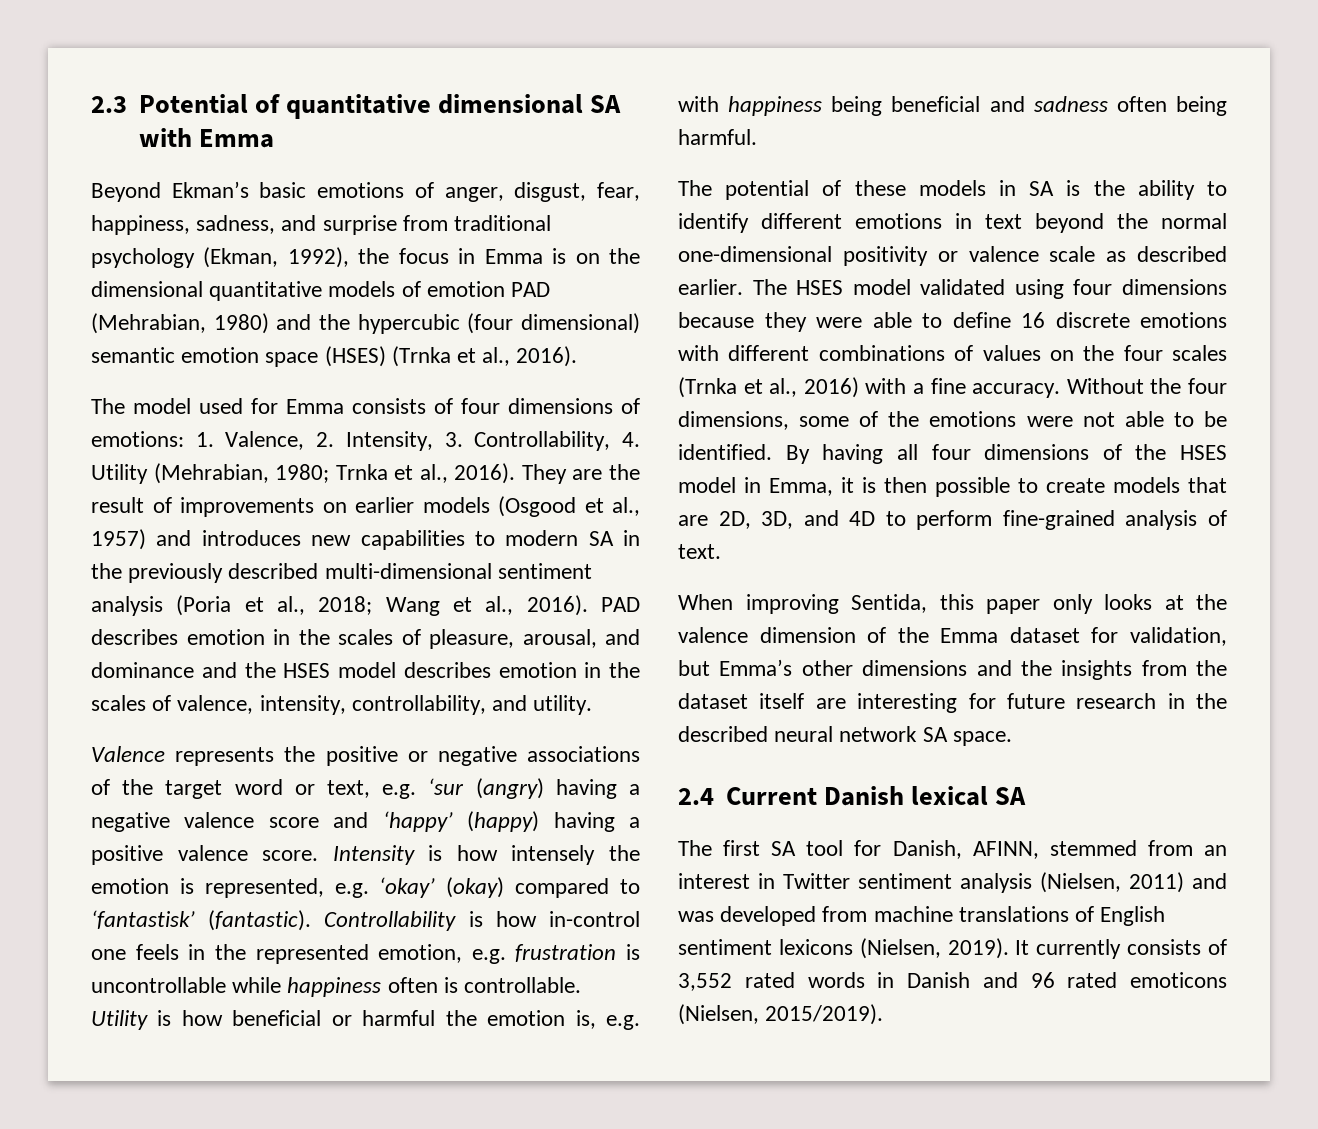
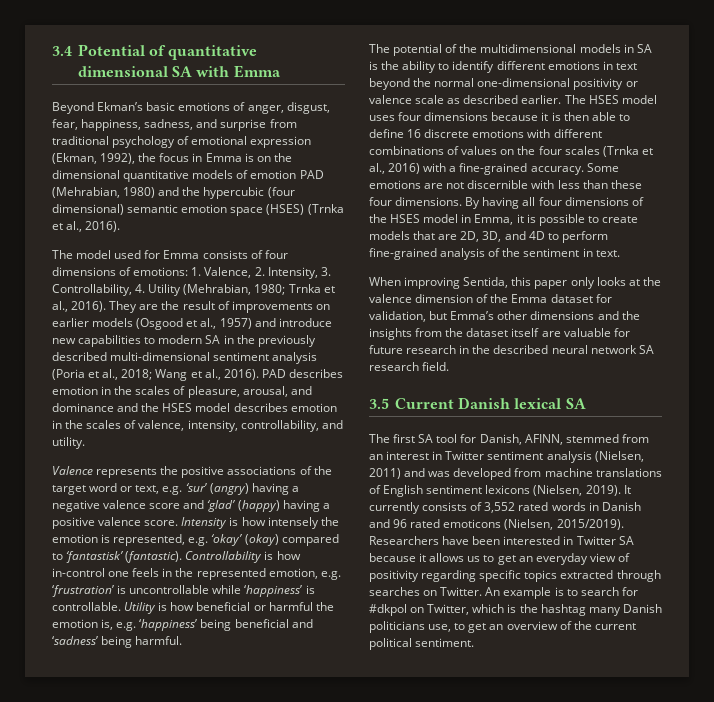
- 2.3 Potential of quantitative dimensional SA with Emma
+ 3.4 Potential of quantitative dimensional SA with Emma
- Beyond Ekman’s basic emotions of anger, disgust, fear, happiness, sadness, and surprise from traditional psychology (Ekman, 1992), the focus in Emma is on the dimensional quantitative models of emotion PAD (Mehrabian, 1980) and the hypercubic (four dimensional) semantic emotion space (HSES) (Trnka et al., 2016).
+ Beyond Ekman’s basic emotions of anger, disgust, fear, happiness, sadness, and surprise from traditional psychology of emotional expression (Ekman, 1992), the focus in Emma is on the dimensional quantitative models of emotion PAD (Mehrabian, 1980) and the hypercubic (four dimensional) semantic emotion space (HSES) (Trnka et al., 2016).
- They are the result of improvements on earlier models (Osgood et al., 1957) and introduces new capabilities to modern SA in the previously described multi-dimensional sentiment analysis (Poria et al., 2018; Wang et al., 2016).
+ They are the result of improvements on earlier models (Osgood et al., 1957) and introduce new capabilities to modern SA in the previously described multi-dimensional sentiment analysis (Poria et al., 2018; Wang et al., 2016).
- Valence represents the positive or negative associations of the target word or text, e.g. ‘sur (angry) having a negative valence score and ‘happy’ (happy) having a positive valence score.
+ Valence represents the positive associations of the target word or text, e.g. ‘sur’ (angry) having a negative valence score and ‘glad’ (happy) having a positive valence score.
- Controllability is how in-control one feels in the represented emotion, e.g. frustration is uncontrollable while happiness often is controllable.
+ Controllability is how in-control one feels in the represented emotion, e.g. ‘frustration’ is uncontrollable while ‘happiness’ is controllable.
- Utility is how beneficial or harmful the emotion is, e.g. with happiness being beneficial and sadness often being harmful.
+ Utility is how beneficial or harmful the emotion is, e.g. ‘happiness’ being beneficial and ‘sadness’ being harmful.
- The potential of these models in SA is the ability to identify different emotions in text beyond the normal one-dimensional positivity or valence scale as described earlier.
+ The potential of the multidimensional models in SA is the ability to identify different emotions in text beyond the normal one-dimensional positivity or valence scale as described earlier.
- The HSES model validated using four dimensions because they were able to define 16 discrete emotions with different combinations of values on the four scales (Trnka et al., 2016) with a fine accuracy. Without the four dimensions, some of the emotions were not able to be identified.
+ The HSES model uses four dimensions because it is then able to define 16 discrete emotions with different combinations of values on the four scales (Trnka et al., 2016) with a fine-grained accuracy. Some emotions are not discernible with less than these four dimensions.
- By having all four dimensions of the HSES model in Emma, it is then possible to create models that are 2D, 3D, and 4D to perform fine-grained analysis of text.
+ By having all four dimensions of the HSES model in Emma, it is possible to create models that are 2D, 3D, and 4D to perform fine-grained analysis of the sentiment in text.
- When improving Sentida, this paper only looks at the valence dimension of the Emma dataset for validation, but Emma’s other dimensions and the insights from the dataset itself are interesting for future research in the described neural network SA space.
- 2.4 Current Danish lexical SA
+ When improving Sentida, this paper only looks at the valence dimension of the Emma dataset for validation, but Emma’s other dimensions and the insights from the dataset itself are valuable for future research in the described neural network SA research field.
+ 3.5 Current Danish lexical SA
+ Researchers have been interested in Twitter SA because it allows us to get an everyday view of positivity regarding specific topics extracted through searches on Twitter. An example is to search for #dkpol on Twitter, which is the hashtag many Danish politicians use, to get an overview of the current political sentiment.

